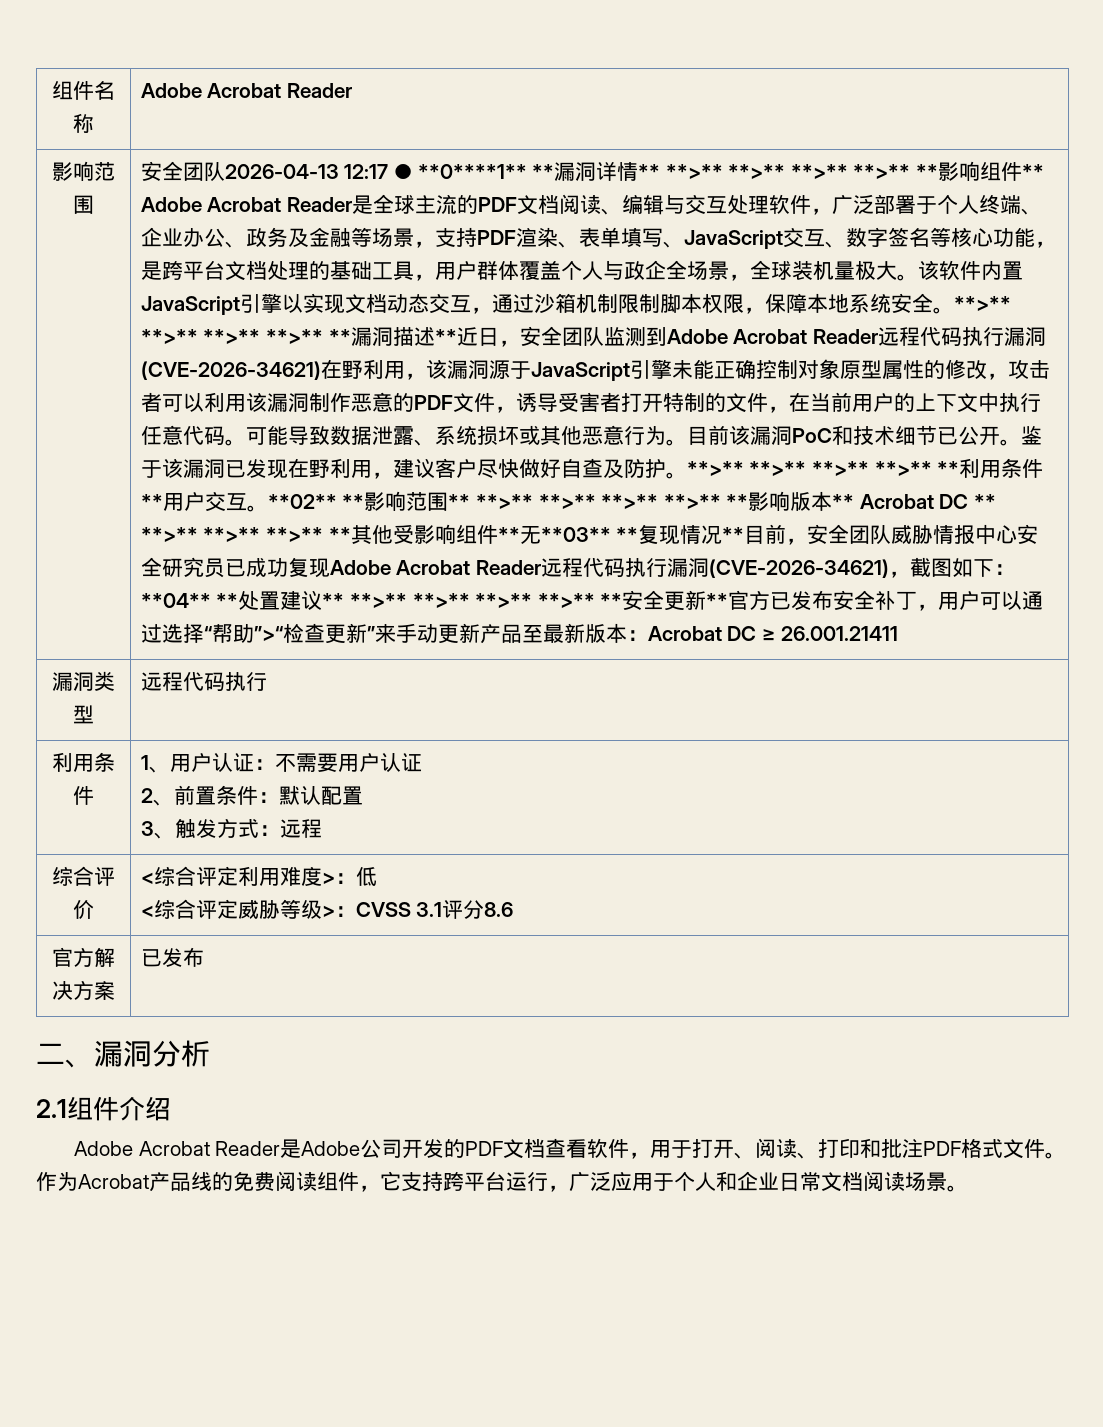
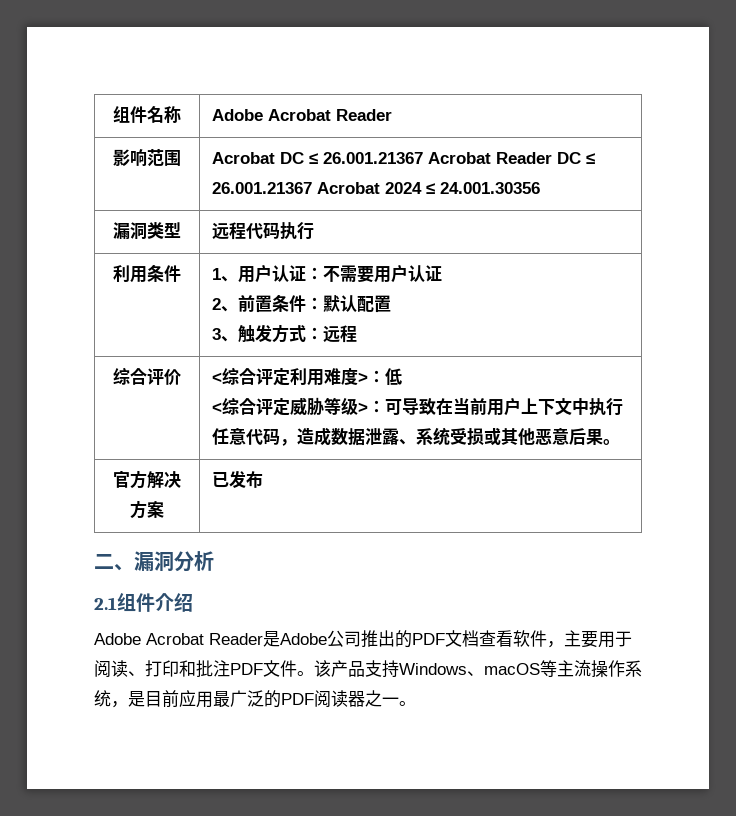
- 安全团队2026-04-13 12:17 ● **0****1** **漏洞详情** **>** **>** **>** **>** **影响组件** Adobe Acrobat Reader是全球主流的PDF文档阅读、编辑与交互处理软件，广泛部署于个人终端、企业办公、政务及金融等场景，支持PDF渲染、表单填写、JavaScript交互、数字签名等核心功能，是跨平台文档处理的基础工具，用户群体覆盖个人与政企全场景，全球装机量极大。该软件内置JavaScript引擎以实现文档动态交互，通过沙箱机制限制脚本权限，保障本地系统安全。**>** **>** **>** **>** **漏洞描述**近日，安全团队监测到Adobe Acrobat Reader远程代码执行漏洞(CVE-2026-34621)在野利用，该漏洞源于JavaScript引擎未能正确控制对象原型属性的修改，攻击者可以利用该漏洞制作恶意的PDF文件，诱导受害者打开特制的文件，在当前用户的上下文中执行任意代码。可能导致数据泄露、系统损坏或其他恶意行为。目前该漏洞PoC和技术细节已公开。鉴于该漏洞已发现在野利用，建议客户尽快做好自查及防护。**>** **>** **>** **>** **利用条件**用户交互。**02** **影响范围** **>** **>** **>** **>** **影响版本** Acrobat DC ** **>** **>** **>** **其他受影响组件**无**03** **复现情况**目前，安全团队威胁情报中心安全研究员已成功复现Adobe Acrobat Reader远程代码执行漏洞(CVE-2026-34621)，截图如下：**04** **处置建议** **>** **>** **>** **>** **安全更新**官方已发布安全补丁，用户可以通过选择“帮助”>“检查更新”来手动更新产品至最新版本：Acrobat DC ≥ 26.001.21411
+ Acrobat DC ≤ 26.001.21367 Acrobat Reader DC ≤ 26.001.21367 Acrobat 2024 ≤ 24.001.30356
  综合评价 | <综合评定利用难度>：低
- <综合评定威胁等级>：CVSS 3.1评分8.6
+ <综合评定威胁等级>：可导致在当前用户上下文中执行任意代码，造成数据泄露、系统受损或其他恶意后果。
- Adobe Acrobat Reader是Adobe公司开发的PDF文档查看软件，用于打开、阅读、打印和批注PDF格式文件。作为Acrobat产品线的免费阅读组件，它支持跨平台运行，广泛应用于个人和企业日常文档阅读场景。
+ Adobe Acrobat Reader是Adobe公司推出的PDF文档查看软件，主要用于阅读、打印和批注PDF文件。该产品支持Windows、macOS等主流操作系统，是目前应用最广泛的PDF阅读器之一。

